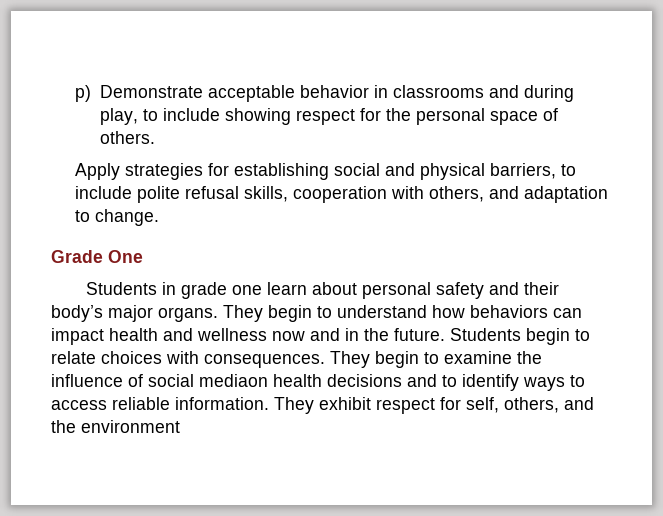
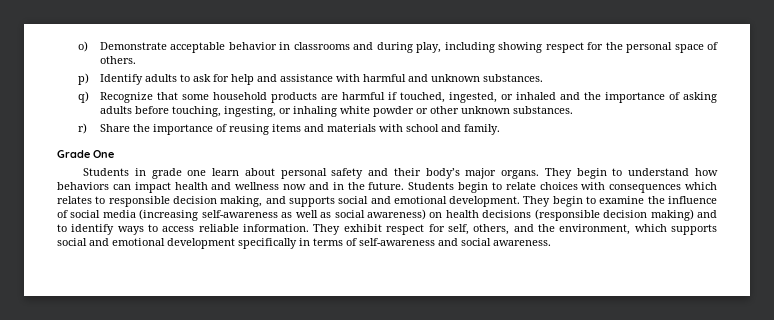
- p) Demonstrate acceptable behavior in classrooms and during play, to include showing respect for the personal space of others.
+ o) Demonstrate acceptable behavior in classrooms and during play, including showing respect for the personal space of others.
- Apply strategies for establishing social and physical barriers, to include polite refusal skills, cooperation with others, and adaptation to change.
+ p) Identify adults to ask for help and assistance with harmful and unknown substances.
+ q) Recognize that some household products are harmful if touched, ingested, or inhaled and the importance of asking adults before touching, ingesting, or inhaling white powder or other unknown substances.
+ r) Share the importance of reusing items and materials with school and family.
- Students begin to relate choices with consequences.
+ Students begin to relate choices with consequences which relates to responsible decision making, and supports social and emotional development.
- They begin to examine the influence of social mediaon health decisions and to identify ways to access reliable information.
+ They begin to examine the influence of social media (increasing self-awareness as well as social awareness) on health decisions (responsible decision making) and to identify ways to access reliable information.
- They exhibit respect for self, others, and the environment
+ They exhibit respect for self, others, and the environment, which supports social and emotional development specifically in terms of self-awareness and social awareness.

